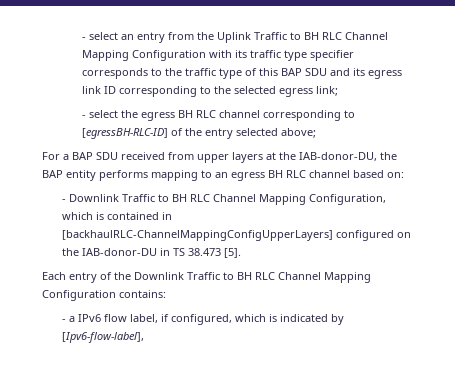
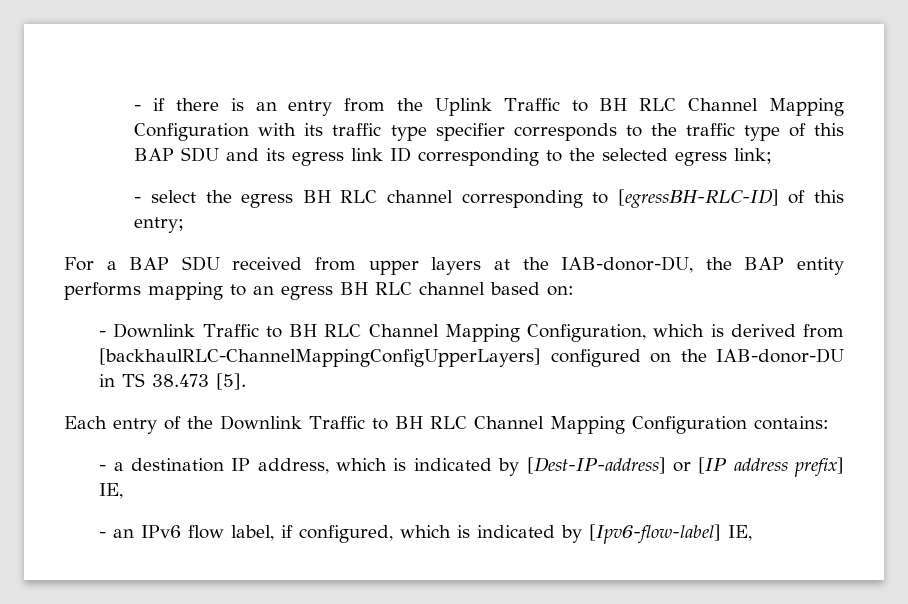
- - select an entry from the Uplink Traffic to BH RLC Channel Mapping Configuration with its traffic type specifier corresponds to the traffic type of this BAP SDU and its egress link ID corresponding to the selected egress link;
+ - if there is an entry from the Uplink Traffic to BH RLC Channel Mapping Configuration with its traffic type specifier corresponds to the traffic type of this BAP SDU and its egress link ID corresponding to the selected egress link;
- - select the egress BH RLC channel corresponding to [egressBH-RLC-ID] of the entry selected above;
+ - select the egress BH RLC channel corresponding to [egressBH-RLC-ID] of this entry;
- - Downlink Traffic to BH RLC Channel Mapping Configuration, which is contained in [backhaulRLC-ChannelMappingConfigUpperLayers] configured on the IAB-donor-DU in TS 38.473 [5].
+ - Downlink Traffic to BH RLC Channel Mapping Configuration, which is derived from [backhaulRLC-ChannelMappingConfigUpperLayers] configured on the IAB-donor-DU in TS 38.473 [5].
- - a IPv6 flow label, if configured, which is indicated by [Ipv6-flow-label],
+ - a destination IP address, which is indicated by [Dest-IP-address] or [IP address prefix] IE,
+ - an IPv6 flow label, if configured, which is indicated by [Ipv6-flow-label] IE,

